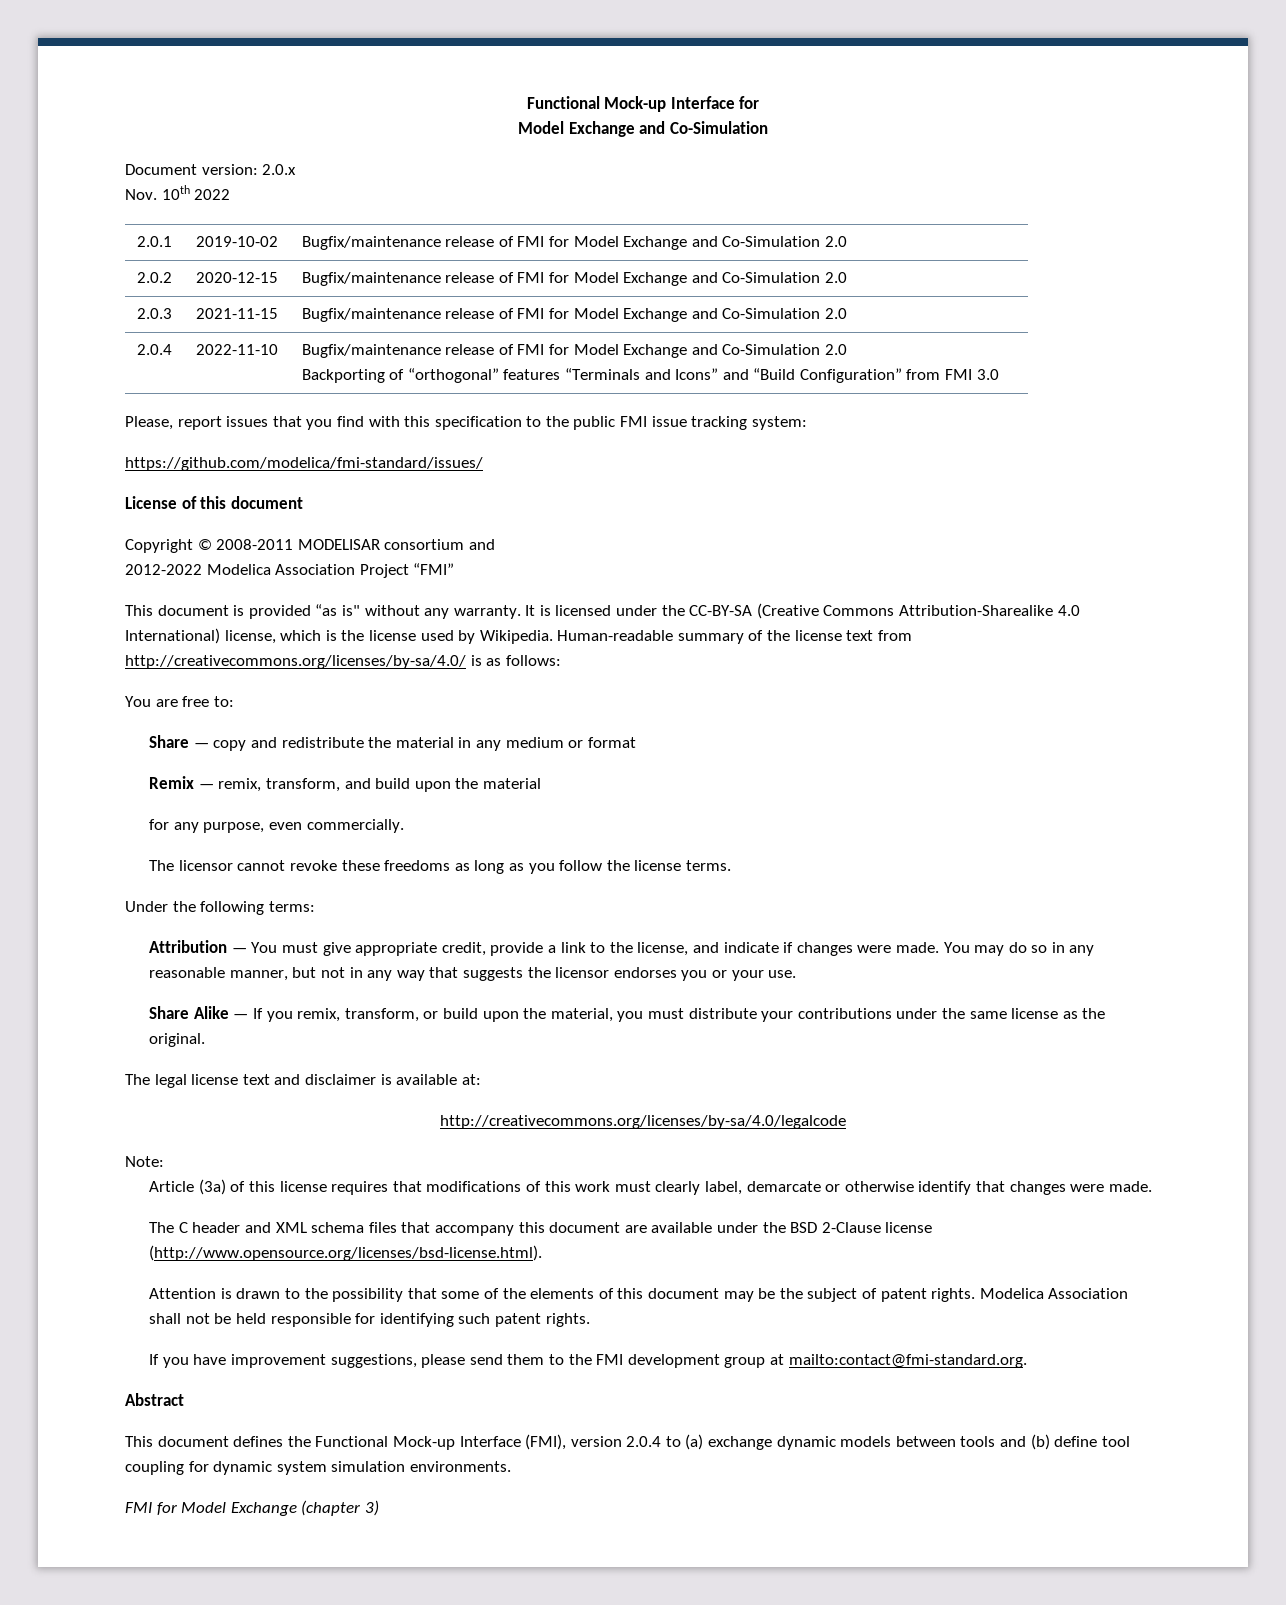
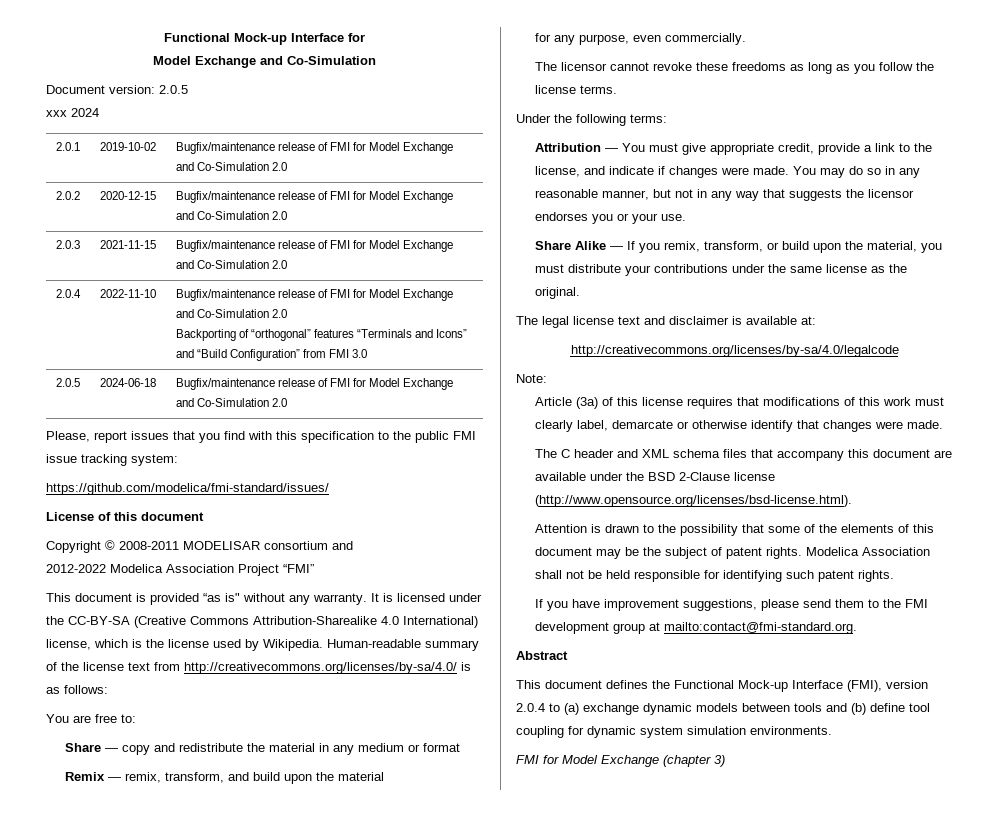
- Document version: 2.0.x
- Nov. 10th 2022
+ Document version: 2.0.5
+ xxx 2024
+ 2.0.5 | 2024-06-18 | Bugfix/maintenance release of FMI for Model Exchange and Co-Simulation 2.0

